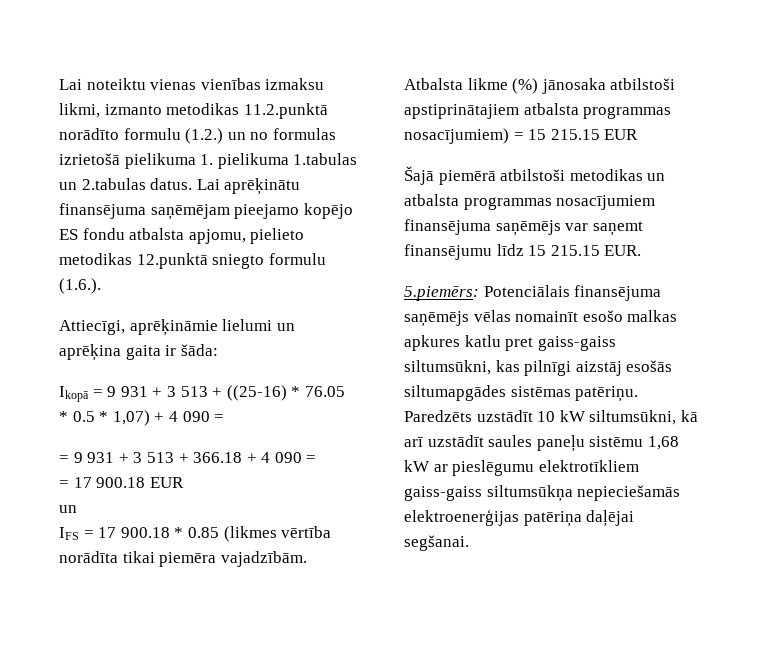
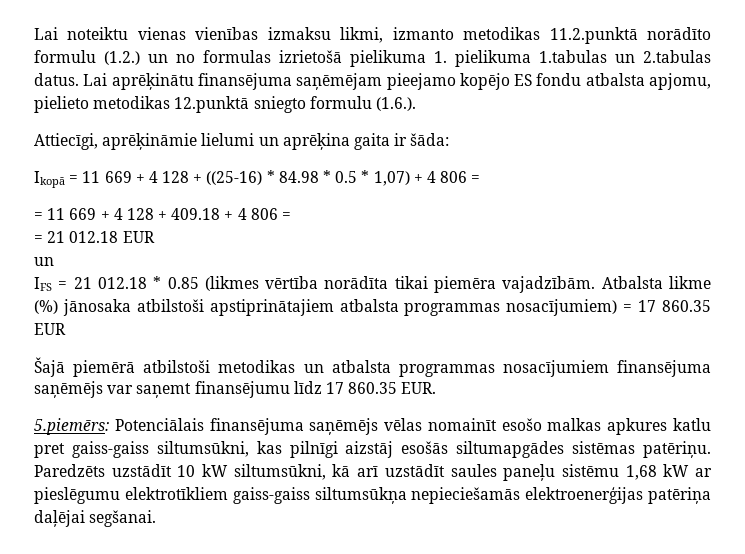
- Ikopā = 9 931 + 3 513 + ((25-16) * 76.05 * 0.5 * 1,07) + 4 090 =
- = 9 931 + 3 513 + 366.18 + 4 090 =
- = 17 900.18 EUR
+ Ikopā = 11 669 + 4 128 + ((25-16) * 84.98 * 0.5 * 1,07) + 4 806 =
+ = 11 669 + 4 128 + 409.18 + 4 806 =
+ = 21 012.18 EUR
- IFS = 17 900.18 * 0.85 (likmes vērtība norādīta tikai piemēra vajadzībām.
+ IFS = 21 012.18 * 0.85 (likmes vērtība norādīta tikai piemēra vajadzībām.
- Atbalsta likme (%) jānosaka atbilstoši apstiprinātajiem atbalsta programmas nosacījumiem) = 15 215.15 EUR
+ Atbalsta likme (%) jānosaka atbilstoši apstiprinātajiem atbalsta programmas nosacījumiem) = 17 860.35 EUR
- Šajā piemērā atbilstoši metodikas un atbalsta programmas nosacījumiem finansējuma saņēmējs var saņemt finansējumu līdz 15 215.15 EUR.
+ Šajā piemērā atbilstoši metodikas un atbalsta programmas nosacījumiem finansējuma saņēmējs var saņemt finansējumu līdz 17 860.35 EUR.

